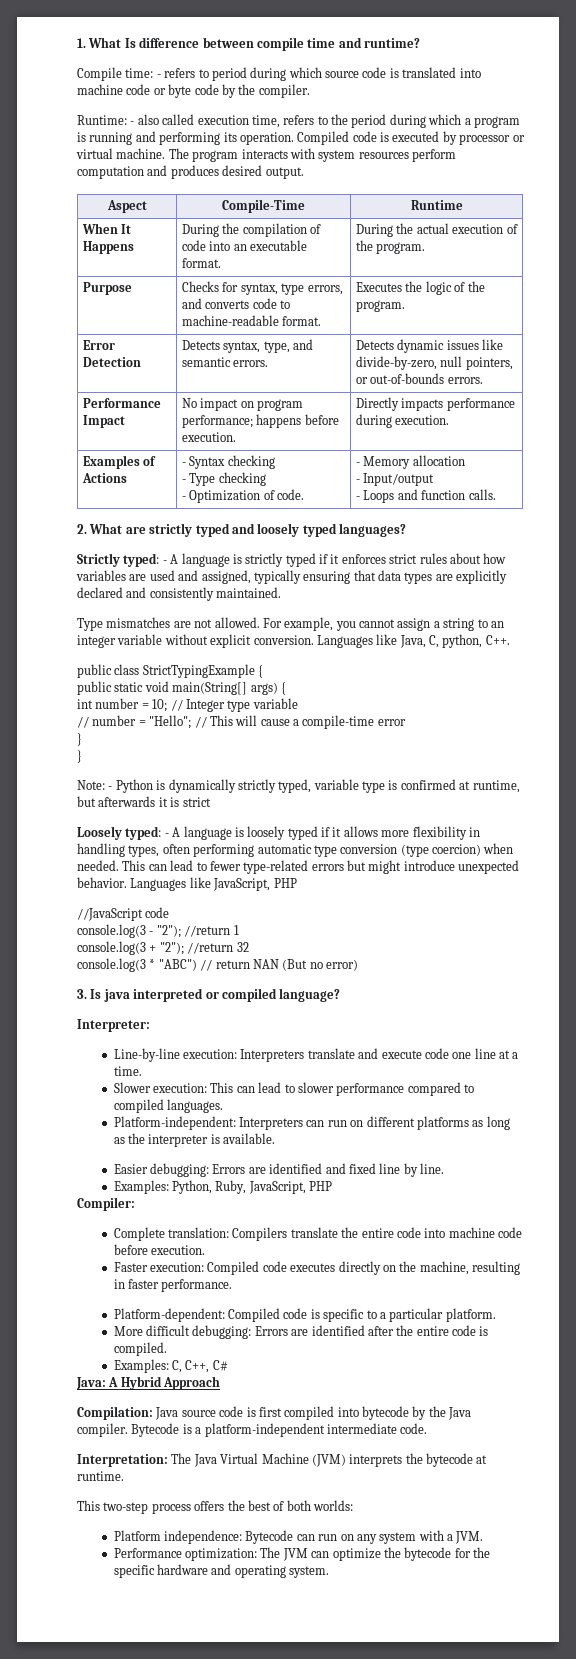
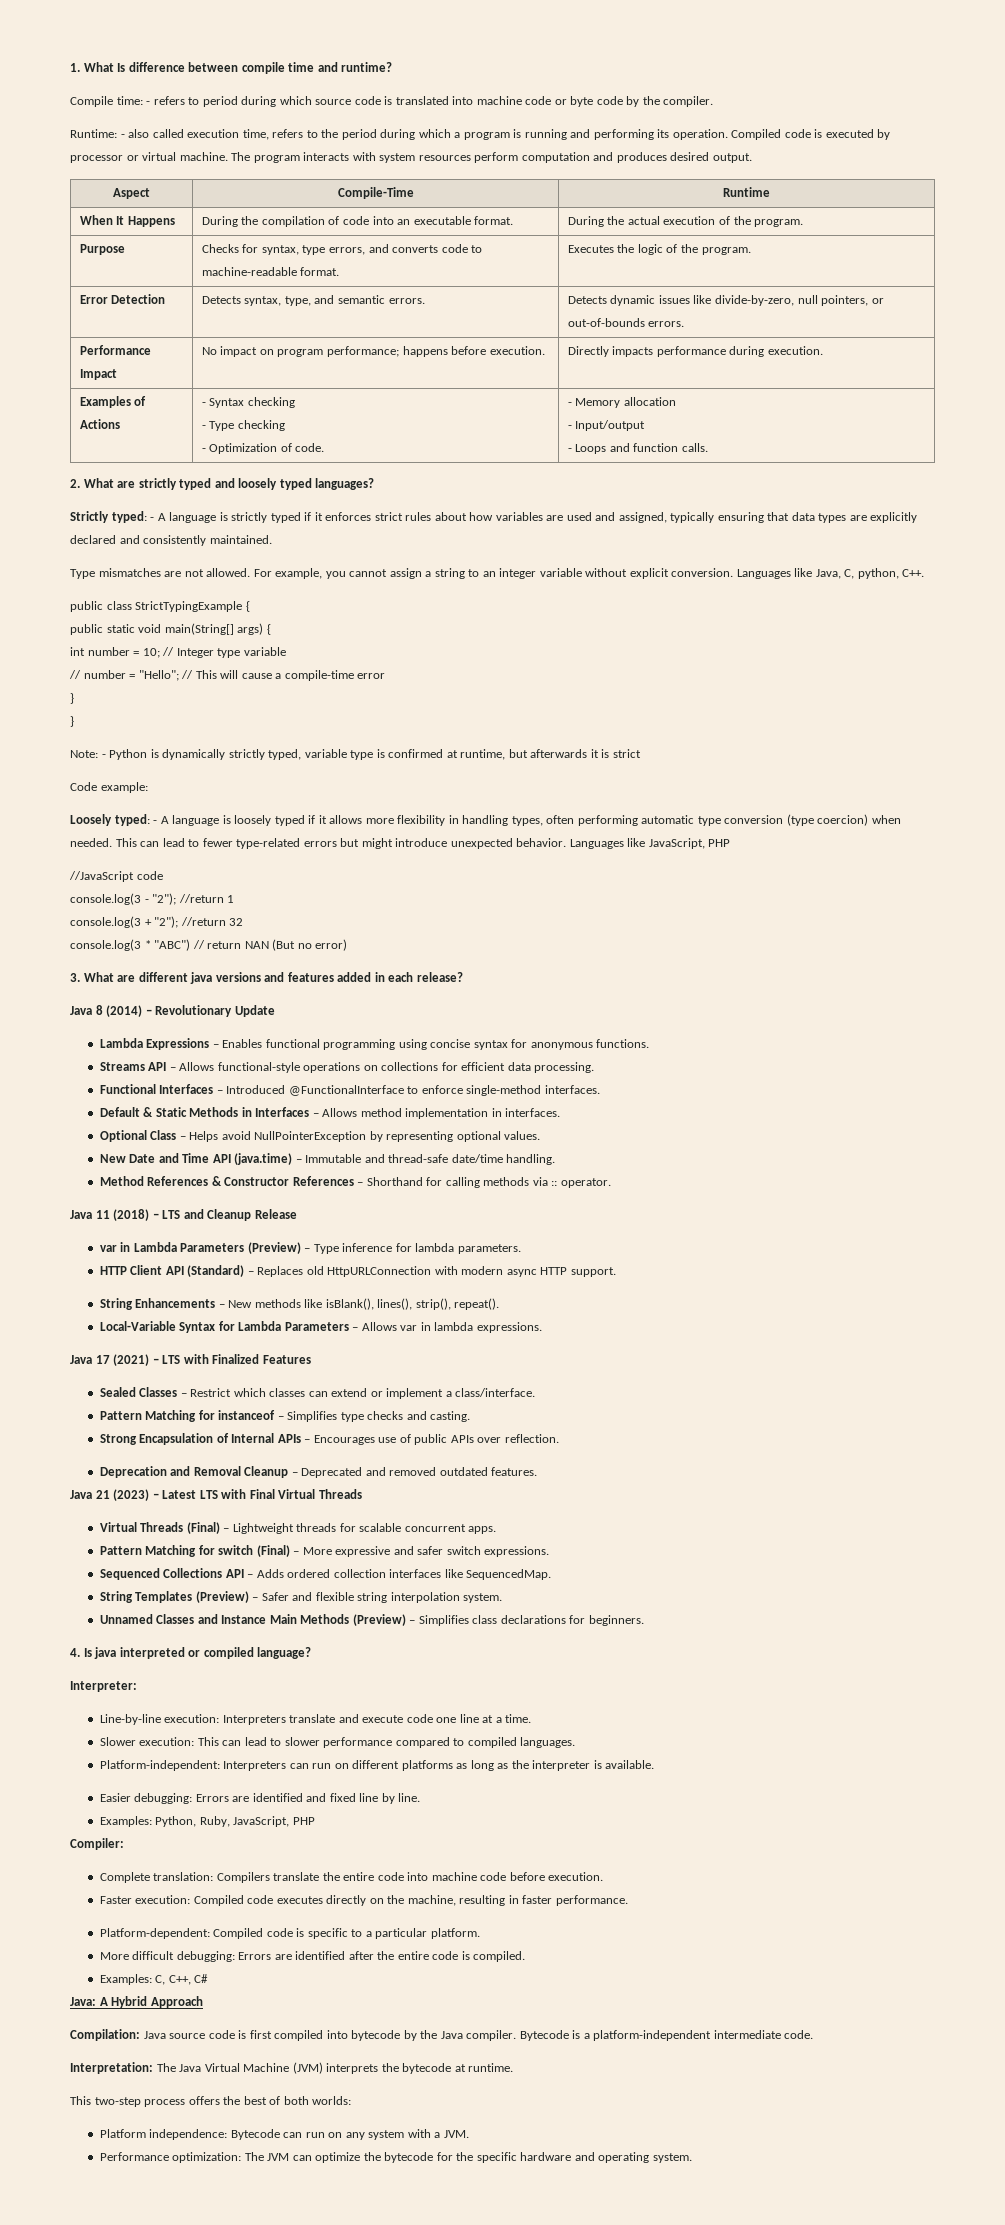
+ Code example:
- 3. Is java interpreted or compiled language?
+ 3. What are different java versions and features added in each release?
+ Java 8 (2014) – Revolutionary Update
+ Lambda Expressions – Enables functional programming using concise syntax for anonymous functions.
+ Streams API – Allows functional-style operations on collections for efficient data processing.
+ Functional Interfaces – Introduced @FunctionalInterface to enforce single-method interfaces.
+ Default & Static Methods in Interfaces – Allows method implementation in interfaces.
+ Optional Class – Helps avoid NullPointerException by representing optional values.
+ New Date and Time API (java.time) – Immutable and thread-safe date/time handling.
+ Method References & Constructor References – Shorthand for calling methods via :: operator.
+ Java 11 (2018) – LTS and Cleanup Release
+ var in Lambda Parameters (Preview) – Type inference for lambda parameters.
+ HTTP Client API (Standard) – Replaces old HttpURLConnection with modern async HTTP support.
+ String Enhancements – New methods like isBlank(), lines(), strip(), repeat().
+ Local-Variable Syntax for Lambda Parameters – Allows var in lambda expressions.
+ Java 17 (2021) – LTS with Finalized Features
+ Sealed Classes – Restrict which classes can extend or implement a class/interface.
+ Pattern Matching for instanceof – Simplifies type checks and casting.
+ Strong Encapsulation of Internal APIs – Encourages use of public APIs over reflection.
+ Deprecation and Removal Cleanup – Deprecated and removed outdated features.
+ Java 21 (2023) – Latest LTS with Final Virtual Threads
+ Virtual Threads (Final) – Lightweight threads for scalable concurrent apps.
+ Pattern Matching for switch (Final) – More expressive and safer switch expressions.
+ Sequenced Collections API – Adds ordered collection interfaces like SequencedMap.
+ String Templates (Preview) – Safer and flexible string interpolation system.
+ Unnamed Classes and Instance Main Methods (Preview) – Simplifies class declarations for beginners.
+ 4. Is java interpreted or compiled language?

